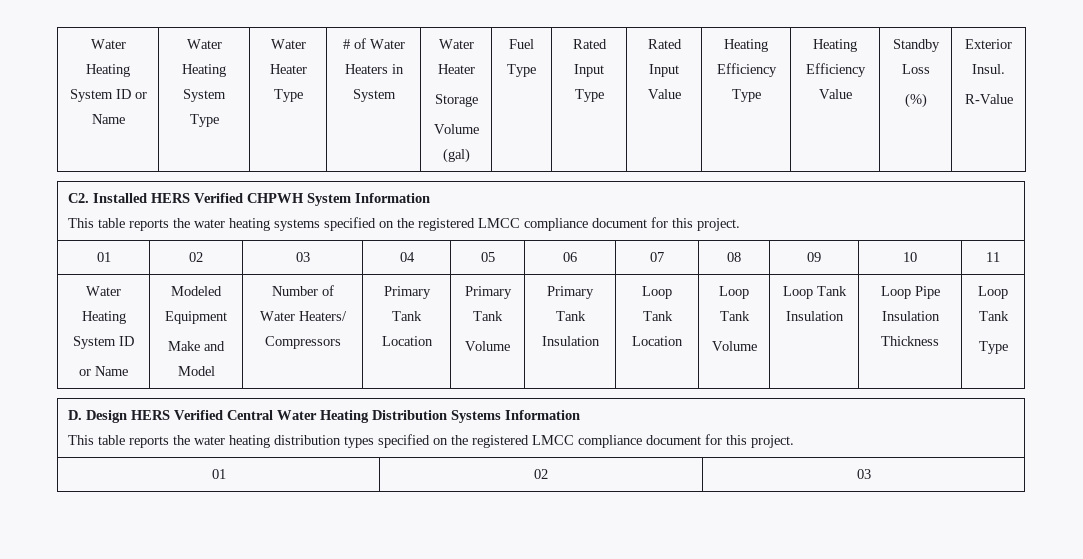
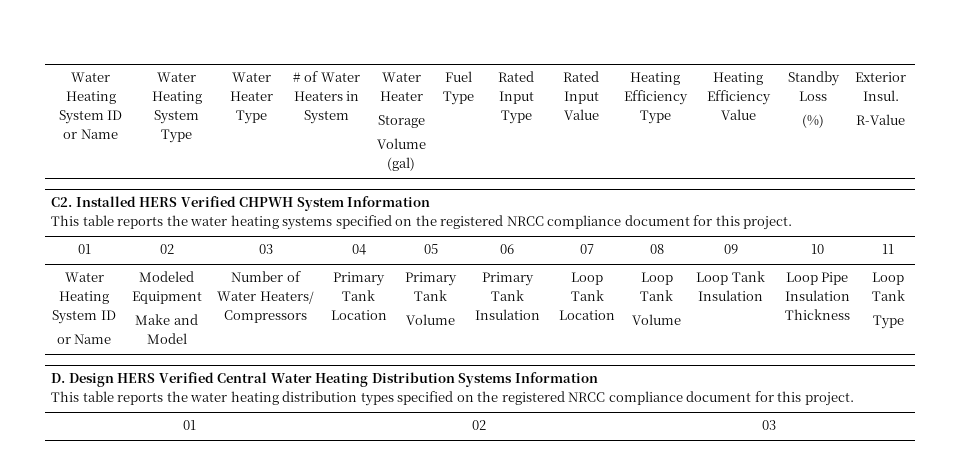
  C2. Installed HERS Verified CHPWH System Information
- This table reports the water heating systems specified on the registered LMCC compliance document for this project.
+ This table reports the water heating systems specified on the registered NRCC compliance document for this project.
  D. Design HERS Verified Central Water Heating Distribution Systems Information
- This table reports the water heating distribution types specified on the registered LMCC compliance document for this project.
+ This table reports the water heating distribution types specified on the registered NRCC compliance document for this project.

